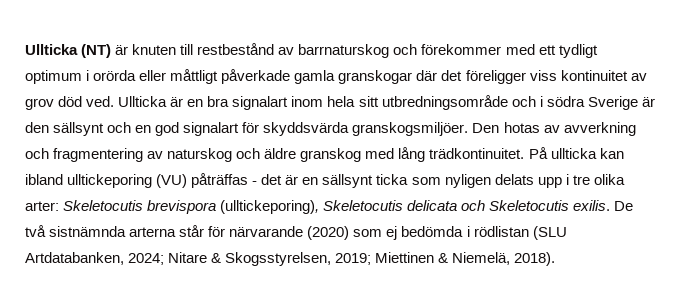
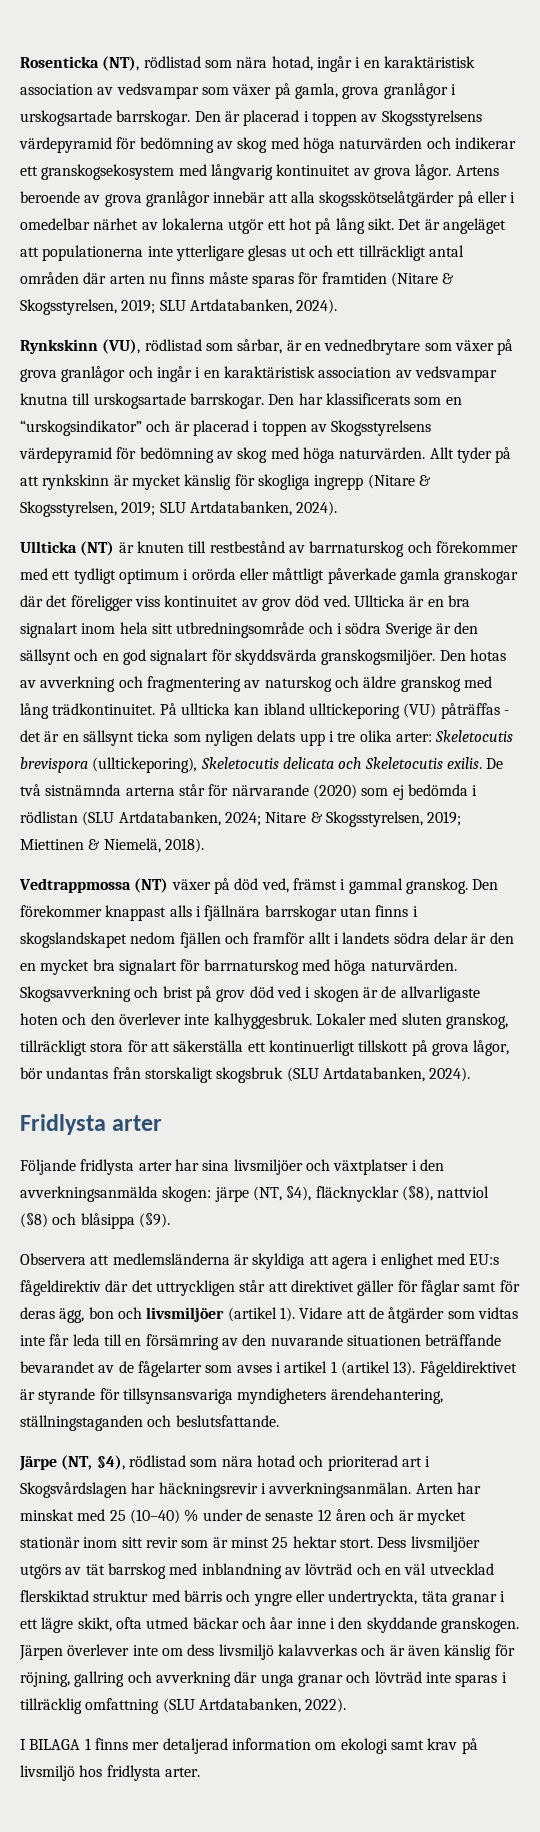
+ Rosenticka (NT), rödlistad som nära hotad, ingår i en karaktäristisk association av vedsvampar som växer på gamla, grova granlågor i urskogsartade barrskogar. Den är placerad i toppen av Skogsstyrelsens värdepyramid för bedömning av skog med höga naturvärden och indikerar ett granskogsekosystem med långvarig kontinuitet av grova lågor. Artens beroende av grova granlågor innebär att alla skogsskötselåtgärder på eller i omedelbar närhet av lokalerna utgör ett hot på lång sikt. Det är angeläget att populationerna inte ytterligare glesas ut och ett tillräckligt antal områden där arten nu finns måste sparas för framtiden (Nitare & Skogsstyrelsen, 2019; SLU Artdatabanken, 2024).
+ Rynkskinn (VU), rödlistad som sårbar, är en vednedbrytare som växer på grova granlågor och ingår i en karaktäristisk association av vedsvampar knutna till urskogsartade barrskogar. Den har klassificerats som en “urskogsindikator” och är placerad i toppen av Skogsstyrelsens värdepyramid för bedömning av skog med höga naturvärden. Allt tyder på att rynkskinn är mycket känslig för skogliga ingrepp (Nitare & Skogsstyrelsen, 2019; SLU Artdatabanken, 2024).
+ Vedtrappmossa (NT) växer på död ved, främst i gammal granskog. Den förekommer knappast alls i fjällnära barrskogar utan finns i skogslandskapet nedom fjällen och framför allt i landets södra delar är den en mycket bra signalart för barrnaturskog med höga naturvärden. Skogsavverkning och brist på grov död ved i skogen är de allvarligaste hoten och den överlever inte kalhyggesbruk. Lokaler med sluten granskog, tillräckligt stora för att säkerställa ett kontinuerligt tillskott på grova lågor, bör undantas från storskaligt skogsbruk (SLU Artdatabanken, 2024).
+ Fridlysta arter
+ Följande fridlysta arter har sina livsmiljöer och växtplatser i den avverkningsanmälda skogen: järpe (NT, §4), fläcknycklar (§8), nattviol (§8) och blåsippa (§9).
+ Observera att medlemsländerna är skyldiga att agera i enlighet med EU:s fågeldirektiv där det uttryckligen står att direktivet gäller för fåglar samt för deras ägg, bon och livsmiljöer (artikel 1). Vidare att de åtgärder som vidtas inte får leda till en försämring av den nuvarande situationen beträffande bevarandet av de fågelarter som avses i artikel 1 (artikel 13). Fågeldirektivet är styrande för tillsynsansvariga myndigheters ärendehantering, ställningstaganden och beslutsfattande.
+ Järpe (NT, §4), rödlistad som nära hotad och prioriterad art i Skogsvårdslagen har häckningsrevir i avverkningsanmälan. Arten har minskat med 25 (10–40) % under de senaste 12 åren och är mycket stationär inom sitt revir som är minst 25 hektar stort. Dess livsmiljöer utgörs av tät barrskog med inblandning av lövträd och en väl utvecklad flerskiktad struktur med bärris och yngre eller undertryckta, täta granar i ett lägre skikt, ofta utmed bäckar och åar inne i den skyddande granskogen. Järpen överlever inte om dess livsmiljö kalavverkas och är även känslig för röjning, gallring och avverkning där unga granar och lövträd inte sparas i tillräcklig omfattning (SLU Artdatabanken, 2022).
+ I BILAGA 1 finns mer detaljerad information om ekologi samt krav på livsmiljö hos fridlysta arter.

